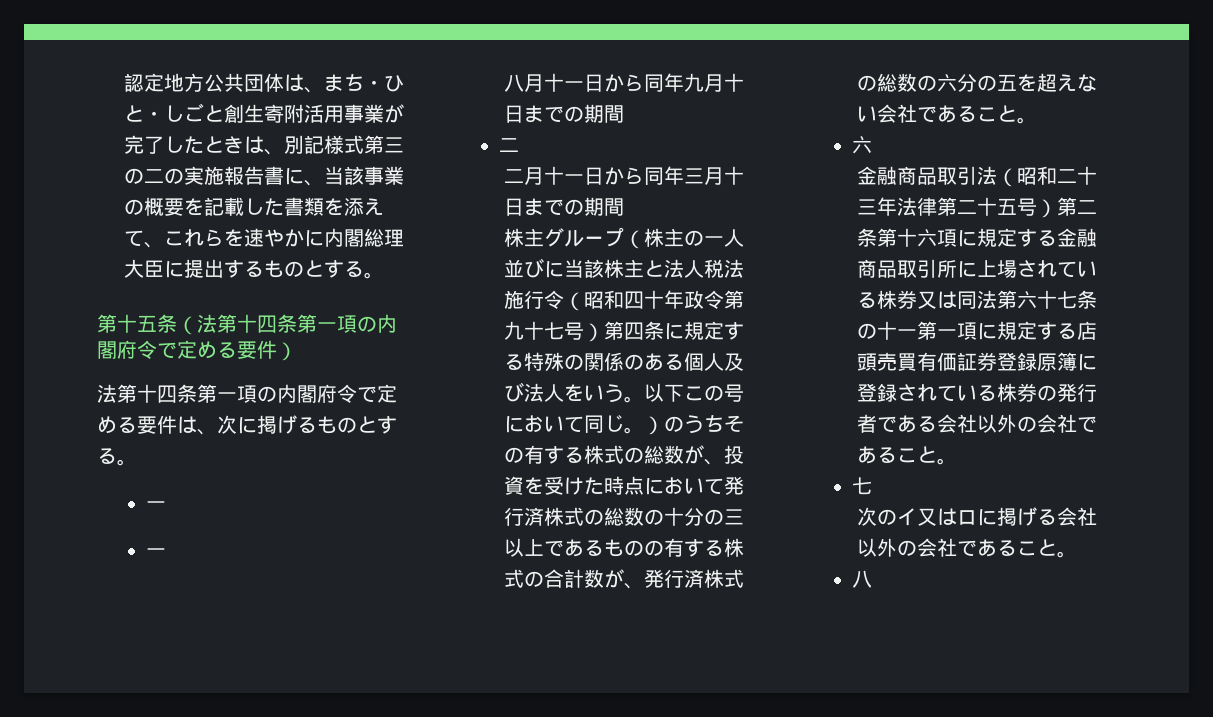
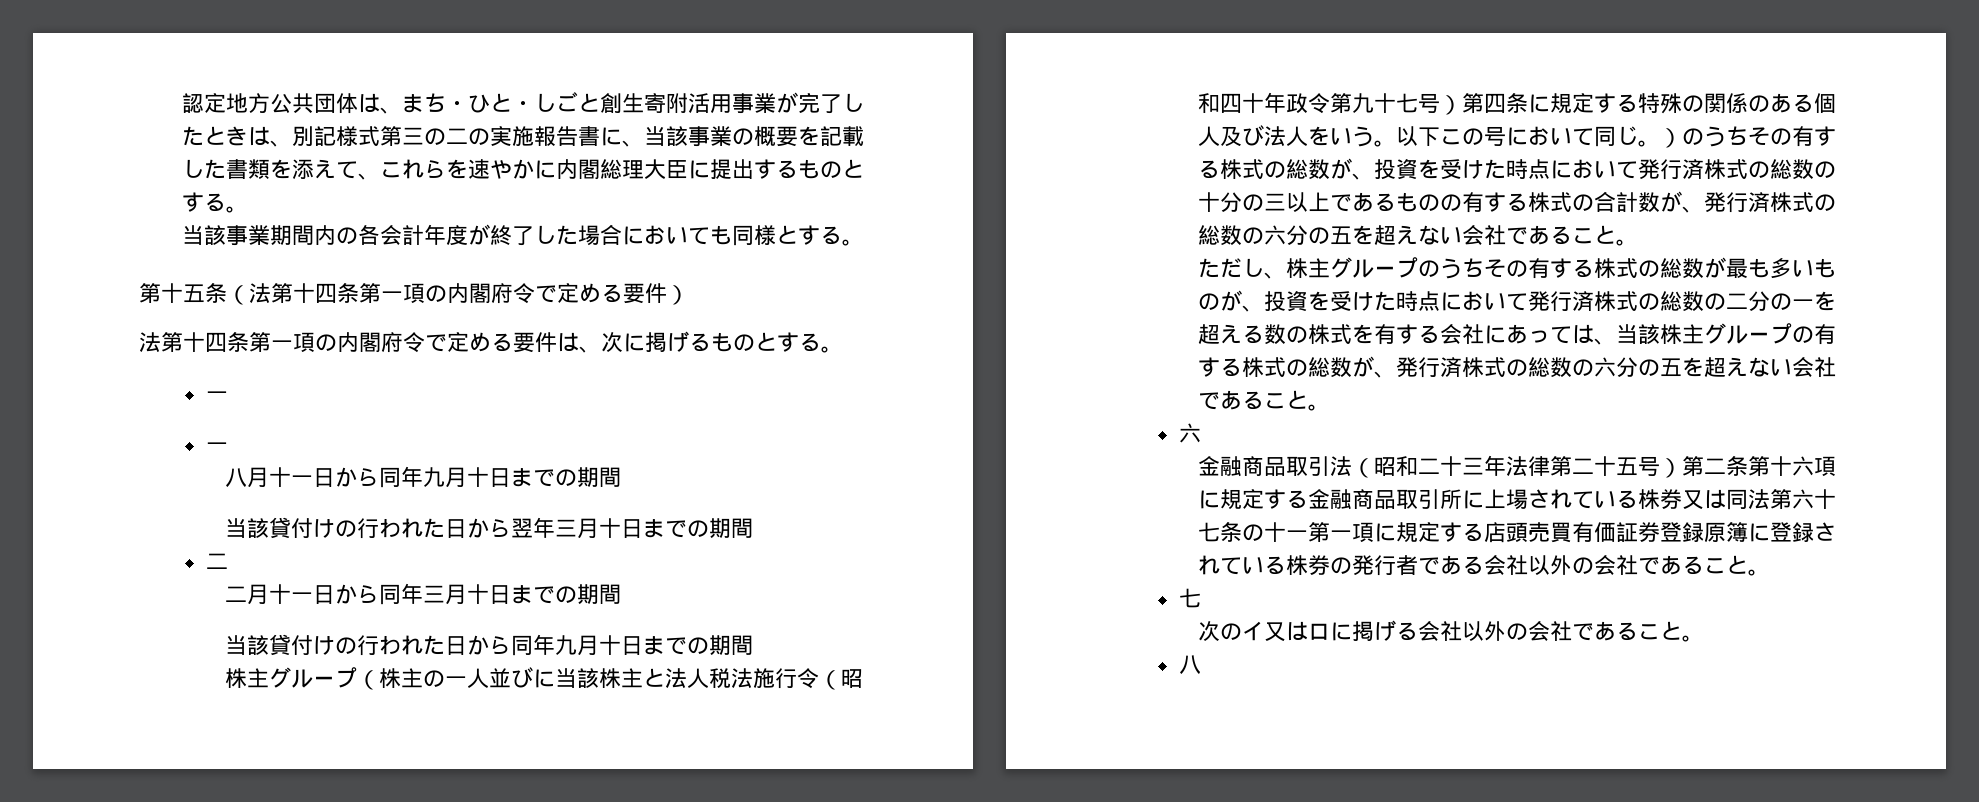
+ 当該事業期間内の各会計年度が終了した場合においても同様とする。
+ 当該貸付けの行われた日から翌年三月十日までの期間
+ 当該貸付けの行われた日から同年九月十日までの期間
+ ただし、株主グループのうちその有する株式の総数が最も多いものが、投資を受けた時点において発行済株式の総数の二分の一を超える数の株式を有する会社にあっては、当該株主グループの有する株式の総数が、発行済株式の総数の六分の五を超えない会社であること。

